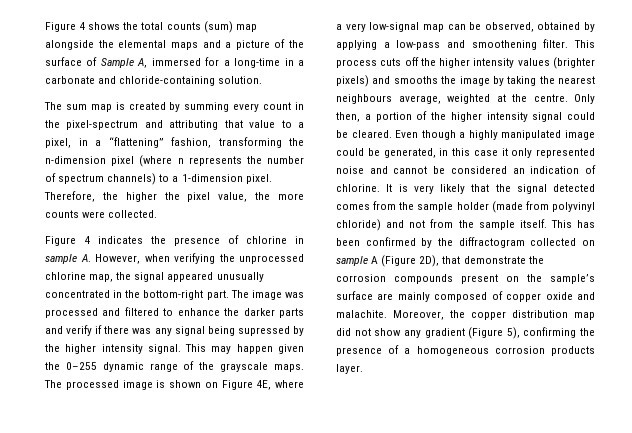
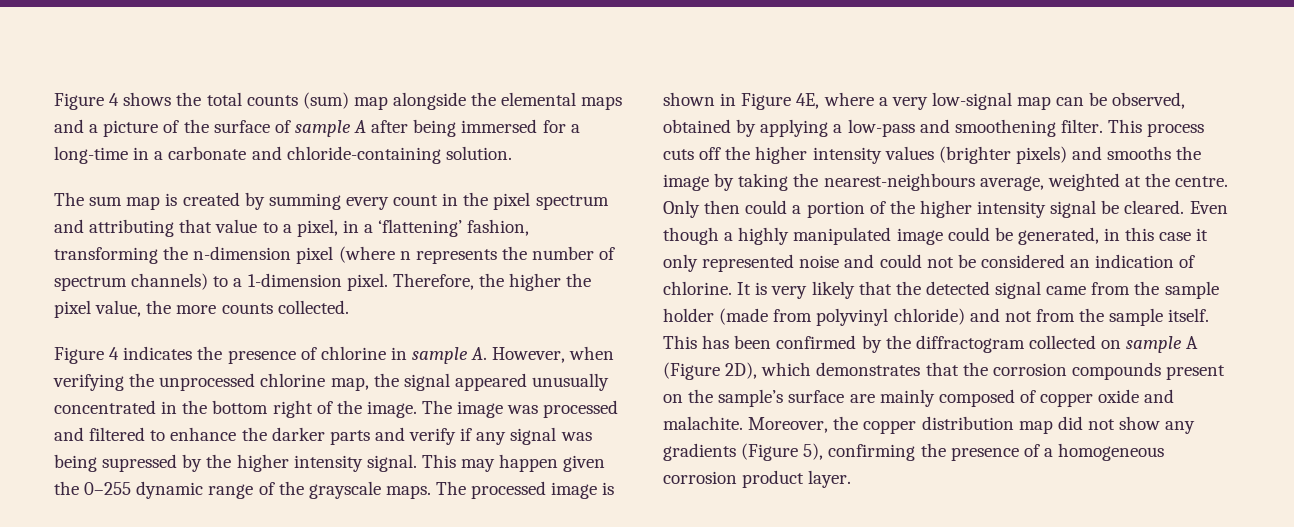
- Figure 4 shows the total counts (sum) map alongside the elemental maps and a picture of the surface of Sample A, immersed for a long-time in a carbonate and chloride-containing solution.
+ Figure 4 shows the total counts (sum) map alongside the elemental maps and a picture of the surface of sample A after being immersed for a long-time in a carbonate and chloride-containing solution.
- The sum map is created by summing every count in the pixel-spectrum and attributing that value to a pixel, in a “flattening” fashion, transforming the n-dimension pixel (where n represents the number of spectrum channels) to a 1-dimension pixel.
+ The sum map is created by summing every count in the pixel spectrum and attributing that value to a pixel, in a ‘flattening’ fashion, transforming the n-dimension pixel (where n represents the number of spectrum channels) to a 1-dimension pixel.
- Therefore, the higher the pixel value, the more counts were collected.
+ Therefore, the higher the pixel value, the more counts collected.
- Figure 4 indicates the presence of chlorine in sample A. However, when verifying the unprocessed chlorine map, the signal appeared unusually concentrated in the bottom-right part.
+ Figure 4 indicates the presence of chlorine in sample A. However, when verifying the unprocessed chlorine map, the signal appeared unusually concentrated in the bottom right of the image.
- The image was processed and filtered to enhance the darker parts and verify if there was any signal being supressed by the higher intensity signal.
+ The image was processed and filtered to enhance the darker parts and verify if any signal was being supressed by the higher intensity signal.
- The processed image is shown on Figure 4E, where a very low-signal map can be observed, obtained by applying a low-pass and smoothening filter.
+ The processed image is shown in Figure 4E, where a very low-signal map can be observed, obtained by applying a low-pass and smoothening filter.
- This process cuts off the higher intensity values (brighter pixels) and smooths the image by taking the nearest neighbours average, weighted at the centre.
+ This process cuts off the higher intensity values (brighter pixels) and smooths the image by taking the nearest-neighbours average, weighted at the centre.
- Only then, a portion of the higher intensity signal could be cleared.
+ Only then could a portion of the higher intensity signal be cleared.
- Even though a highly manipulated image could be generated, in this case it only represented noise and cannot be considered an indication of chlorine.
+ Even though a highly manipulated image could be generated, in this case it only represented noise and could not be considered an indication of chlorine.
- It is very likely that the signal detected comes from the sample holder (made from polyvinyl chloride) and not from the sample itself.
+ It is very likely that the detected signal came from the sample holder (made from polyvinyl chloride) and not from the sample itself.
- This has been confirmed by the diffractogram collected on sample A (Figure 2D), that demonstrate the corrosion compounds present on the sample’s surface are mainly composed of copper oxide and malachite.
+ This has been confirmed by the diffractogram collected on sample A (Figure 2D), which demonstrates that the corrosion compounds present on the sample’s surface are mainly composed of copper oxide and malachite.
- Moreover, the copper distribution map did not show any gradient (Figure 5), confirming the presence of a homogeneous corrosion products layer.
+ Moreover, the copper distribution map did not show any gradients (Figure 5), confirming the presence of a homogeneous corrosion product layer.

